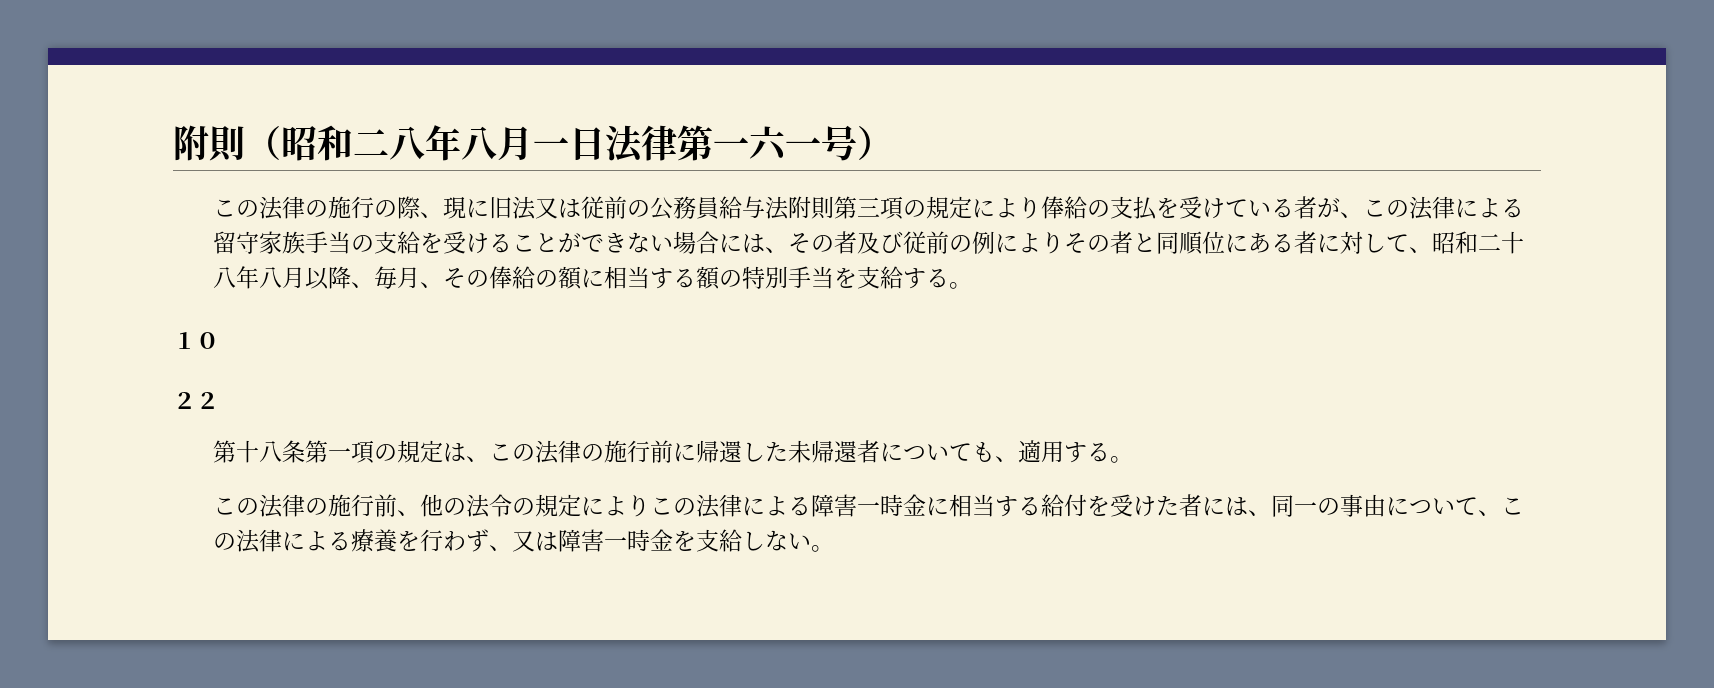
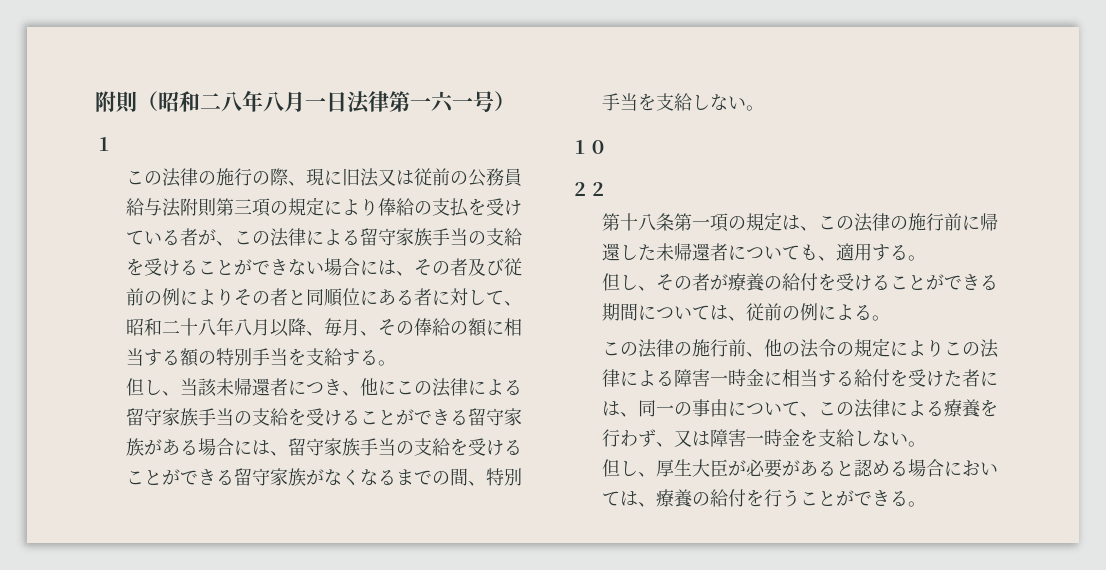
  附則（昭和二八年八月一日法律第一六一号）
+ １
+ 但し、当該未帰還者につき、他にこの法律による留守家族手当の支給を受けることができる留守家族がある場合には、留守家族手当の支給を受けることができる留守家族がなくなるまでの間、特別手当を支給しない。
+ 但し、その者が療養の給付を受けることができる期間については、従前の例による。
+ 但し、厚生大臣が必要があると認める場合においては、療養の給付を行うことができる。

